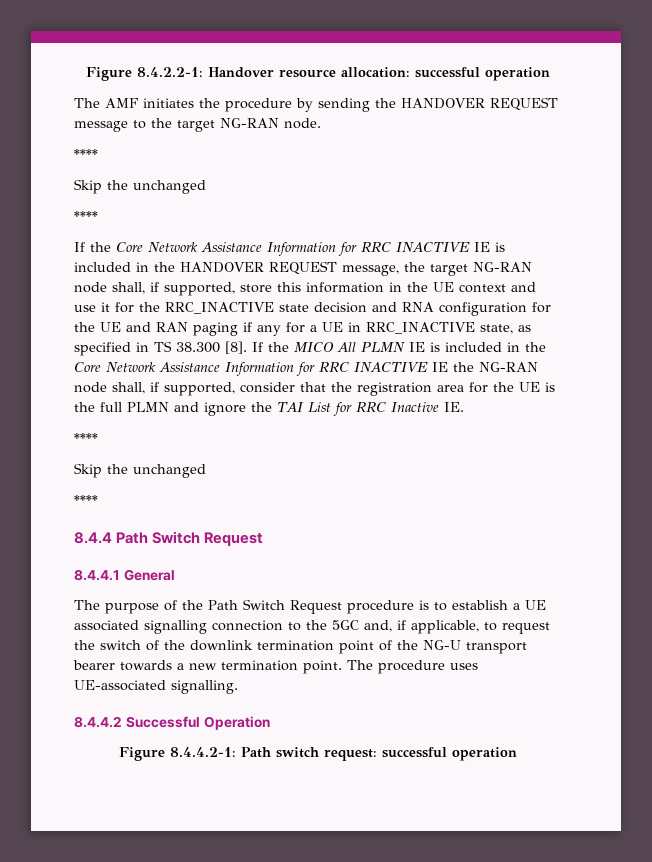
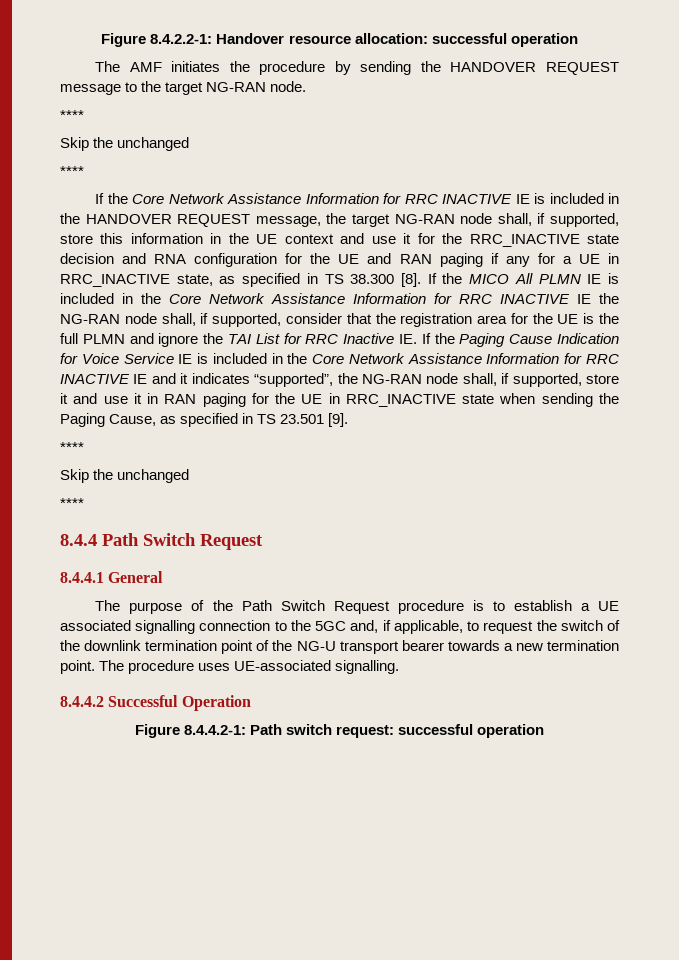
- If the MICO All PLMN IE is included in the Core Network Assistance Information for RRC INACTIVE IE the NG-RAN node shall, if supported, consider that the registration area for the UE is the full PLMN and ignore the TAI List for RRC Inactive IE.
+ If the MICO All PLMN IE is included in the Core Network Assistance Information for RRC INACTIVE IE the NG-RAN node shall, if supported, consider that the registration area for the UE is the full PLMN and ignore the TAI List for RRC Inactive IE. If the Paging Cause Indication for Voice Service IE is included in the Core Network Assistance Information for RRC INACTIVE IE and it indicates “supported”, the NG-RAN node shall, if supported, store it and use it in RAN paging for the UE in RRC_INACTIVE state when sending the Paging Cause, as specified in TS 23.501 [9].

